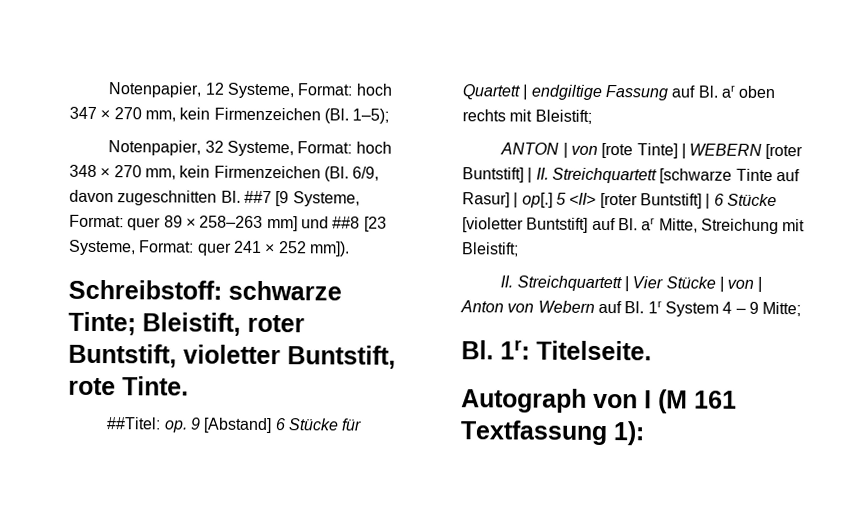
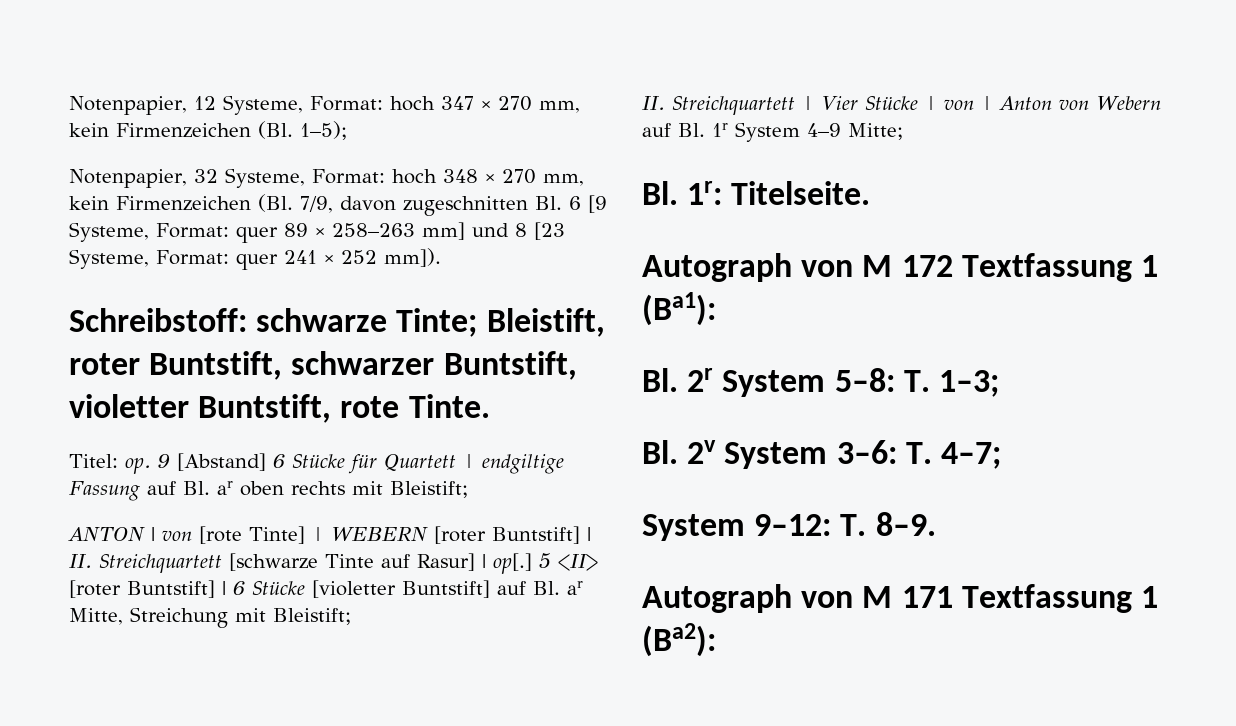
- Notenpapier, 32 Systeme, Format: hoch 348 × 270 mm, kein Firmenzeichen (Bl. 6/9, davon zugeschnitten Bl. ##7 [9 Systeme, Format: quer 89 × 258–263 mm] und ##8 [23 Systeme, Format: quer 241 × 252 mm]).
+ Notenpapier, 32 Systeme, Format: hoch 348 × 270 mm, kein Firmenzeichen (Bl. 7/9, davon zugeschnitten Bl. 6 [9 Systeme, Format: quer 89 × 258–263 mm] und 8 [23 Systeme, Format: quer 241 × 252 mm]).
- Schreibstoff: schwarze Tinte; Bleistift, roter Buntstift, violetter Buntstift, rote Tinte.
+ Schreibstoff: schwarze Tinte; Bleistift, roter Buntstift, schwarzer Buntstift, violetter Buntstift, rote Tinte.
- ##Titel: op. 9 [Abstand] 6 Stücke für Quartett | endgiltige Fassung auf Bl. ar oben rechts mit Bleistift;
+ Titel: op. 9 [Abstand] 6 Stücke für Quartett | endgiltige Fassung auf Bl. ar oben rechts mit Bleistift;
- II. Streichquartett | Vier Stücke | von | Anton von Webern auf Bl. 1r System 4 – 9 Mitte;
+ II. Streichquartett | Vier Stücke | von | Anton von Webern auf Bl. 1r System 4–9 Mitte;
- Autograph von I (M 161 Textfassung 1):
+ Autograph von M 172 Textfassung 1 (Ba1):
+ Bl. 2r System 5–8: T. 1–3;
+ Bl. 2v System 3–6: T. 4–7;
+ System 9–12: T. 8–9.
+ Autograph von M 171 Textfassung 1 (Ba2):

